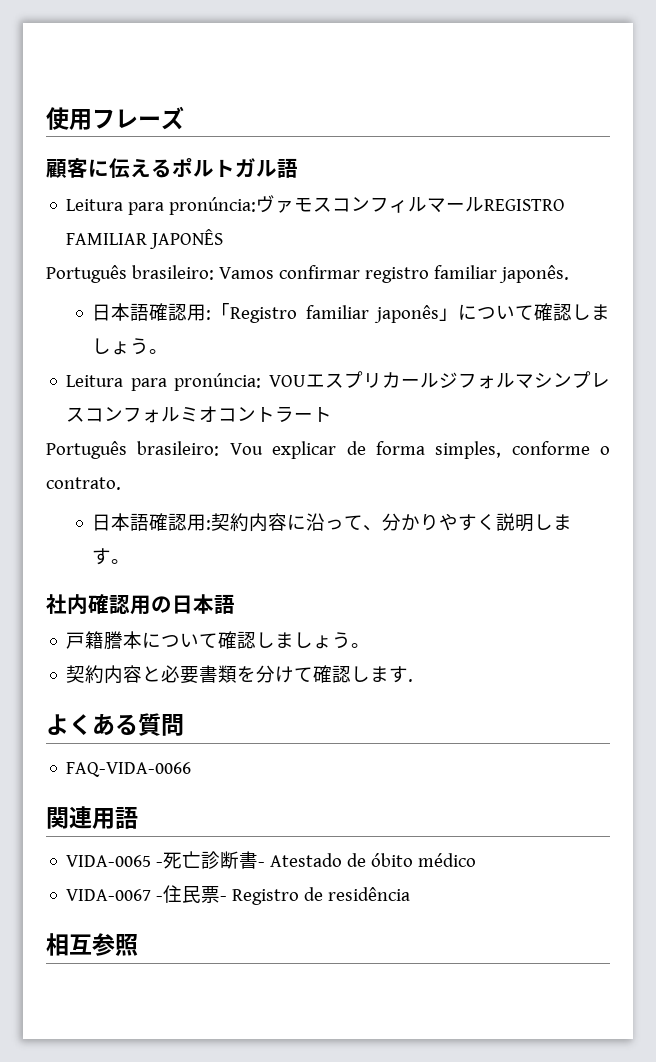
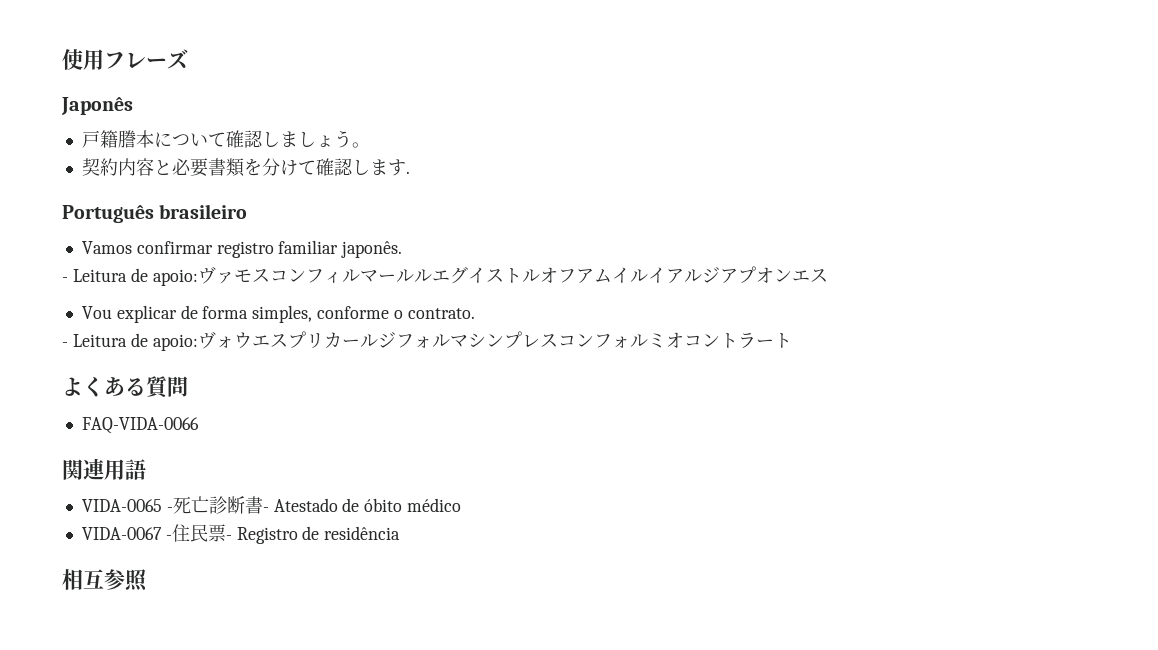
- 顧客に伝えるポルトガル語
- Leitura para pronúncia:ヴァモスコンフィルマールREGISTRO FAMILIAR JAPONÊS
- Português brasileiro: Vamos confirmar registro familiar japonês.
- 日本語確認用:「Registro familiar japonês」について確認しましょう。
- Leitura para pronúncia: VOUエスプリカールジフォルマシンプレスコンフォルミオコントラート
- Português brasileiro: Vou explicar de forma simples, conforme o contrato.
- 日本語確認用:契約内容に沿って、分かりやすく説明します。
- 社内確認用の日本語
+ Japonês
+ Português brasileiro
+ Vamos confirmar registro familiar japonês.
+ - Leitura de apoio:ヴァモスコンフィルマールルエグイストルオフアムイルイアルジアプオンエス
+ Vou explicar de forma simples, conforme o contrato.
+ - Leitura de apoio:ヴォウエスプリカールジフォルマシンプレスコンフォルミオコントラート

